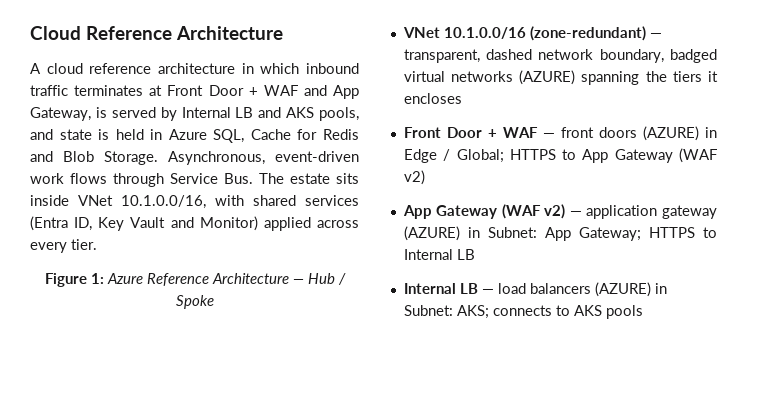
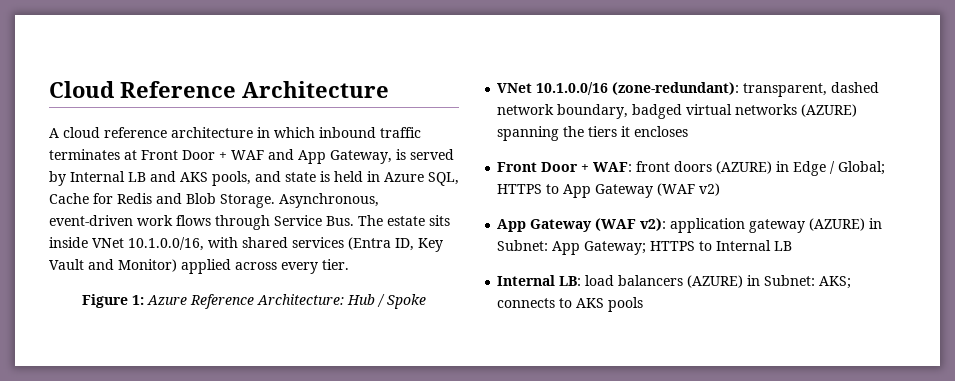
- Figure 1: Azure Reference Architecture — Hub / Spoke
+ Figure 1: Azure Reference Architecture: Hub / Spoke
- VNet 10.1.0.0/16 (zone-redundant) — transparent, dashed network boundary, badged virtual networks (AZURE) spanning the tiers it encloses
+ VNet 10.1.0.0/16 (zone-redundant): transparent, dashed network boundary, badged virtual networks (AZURE) spanning the tiers it encloses
- Front Door + WAF — front doors (AZURE) in Edge / Global; HTTPS to App Gateway (WAF v2)
+ Front Door + WAF: front doors (AZURE) in Edge / Global; HTTPS to App Gateway (WAF v2)
- App Gateway (WAF v2) — application gateway (AZURE) in Subnet: App Gateway; HTTPS to Internal LB
+ App Gateway (WAF v2): application gateway (AZURE) in Subnet: App Gateway; HTTPS to Internal LB
- Internal LB — load balancers (AZURE) in Subnet: AKS; connects to AKS pools
+ Internal LB: load balancers (AZURE) in Subnet: AKS; connects to AKS pools

